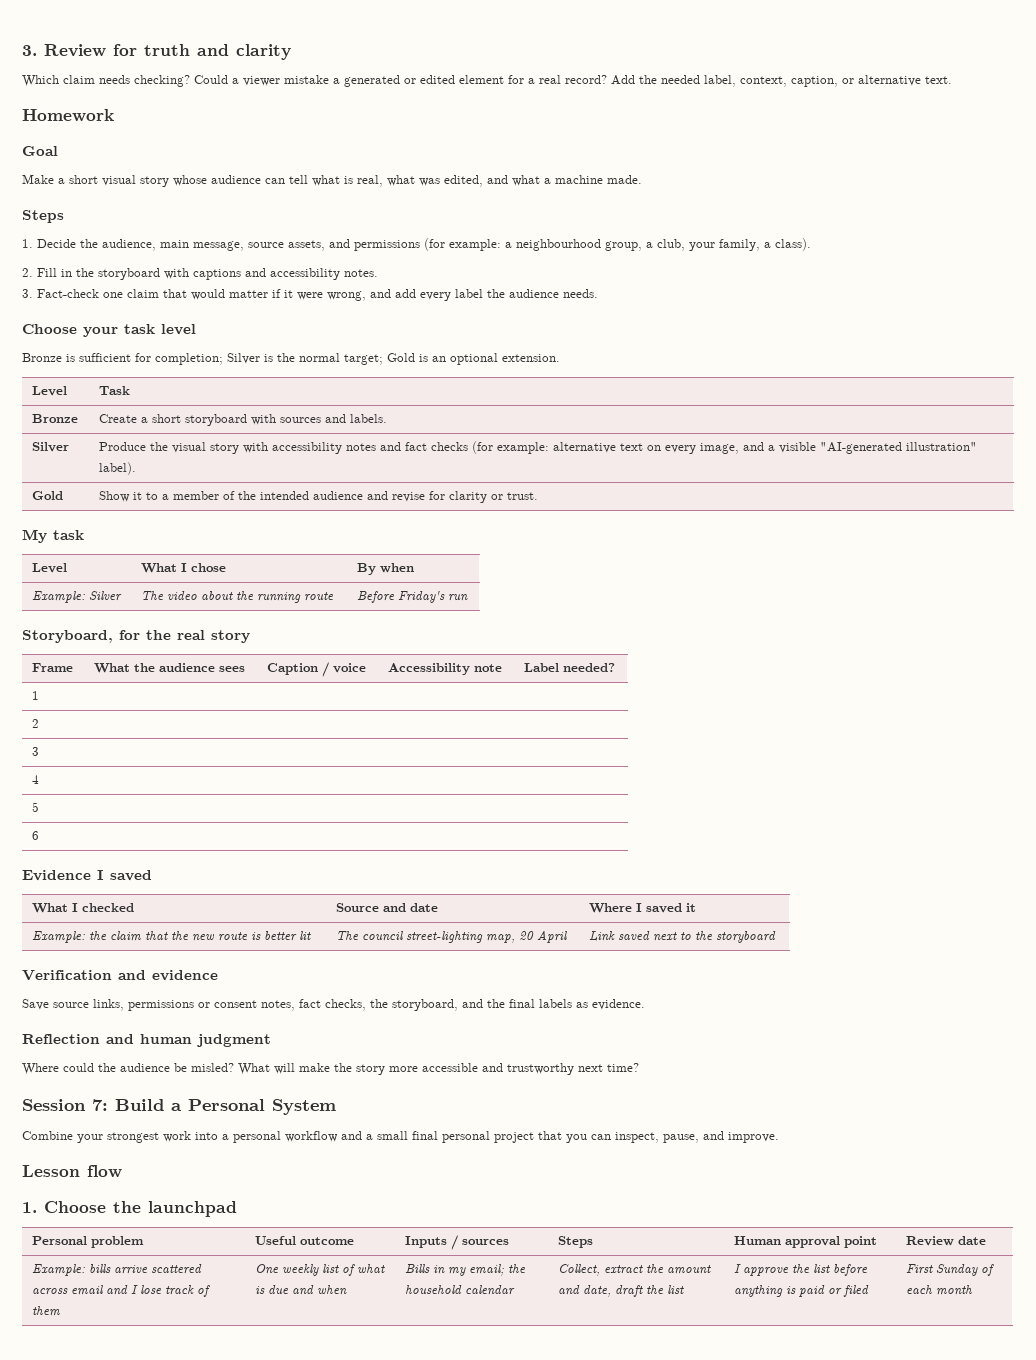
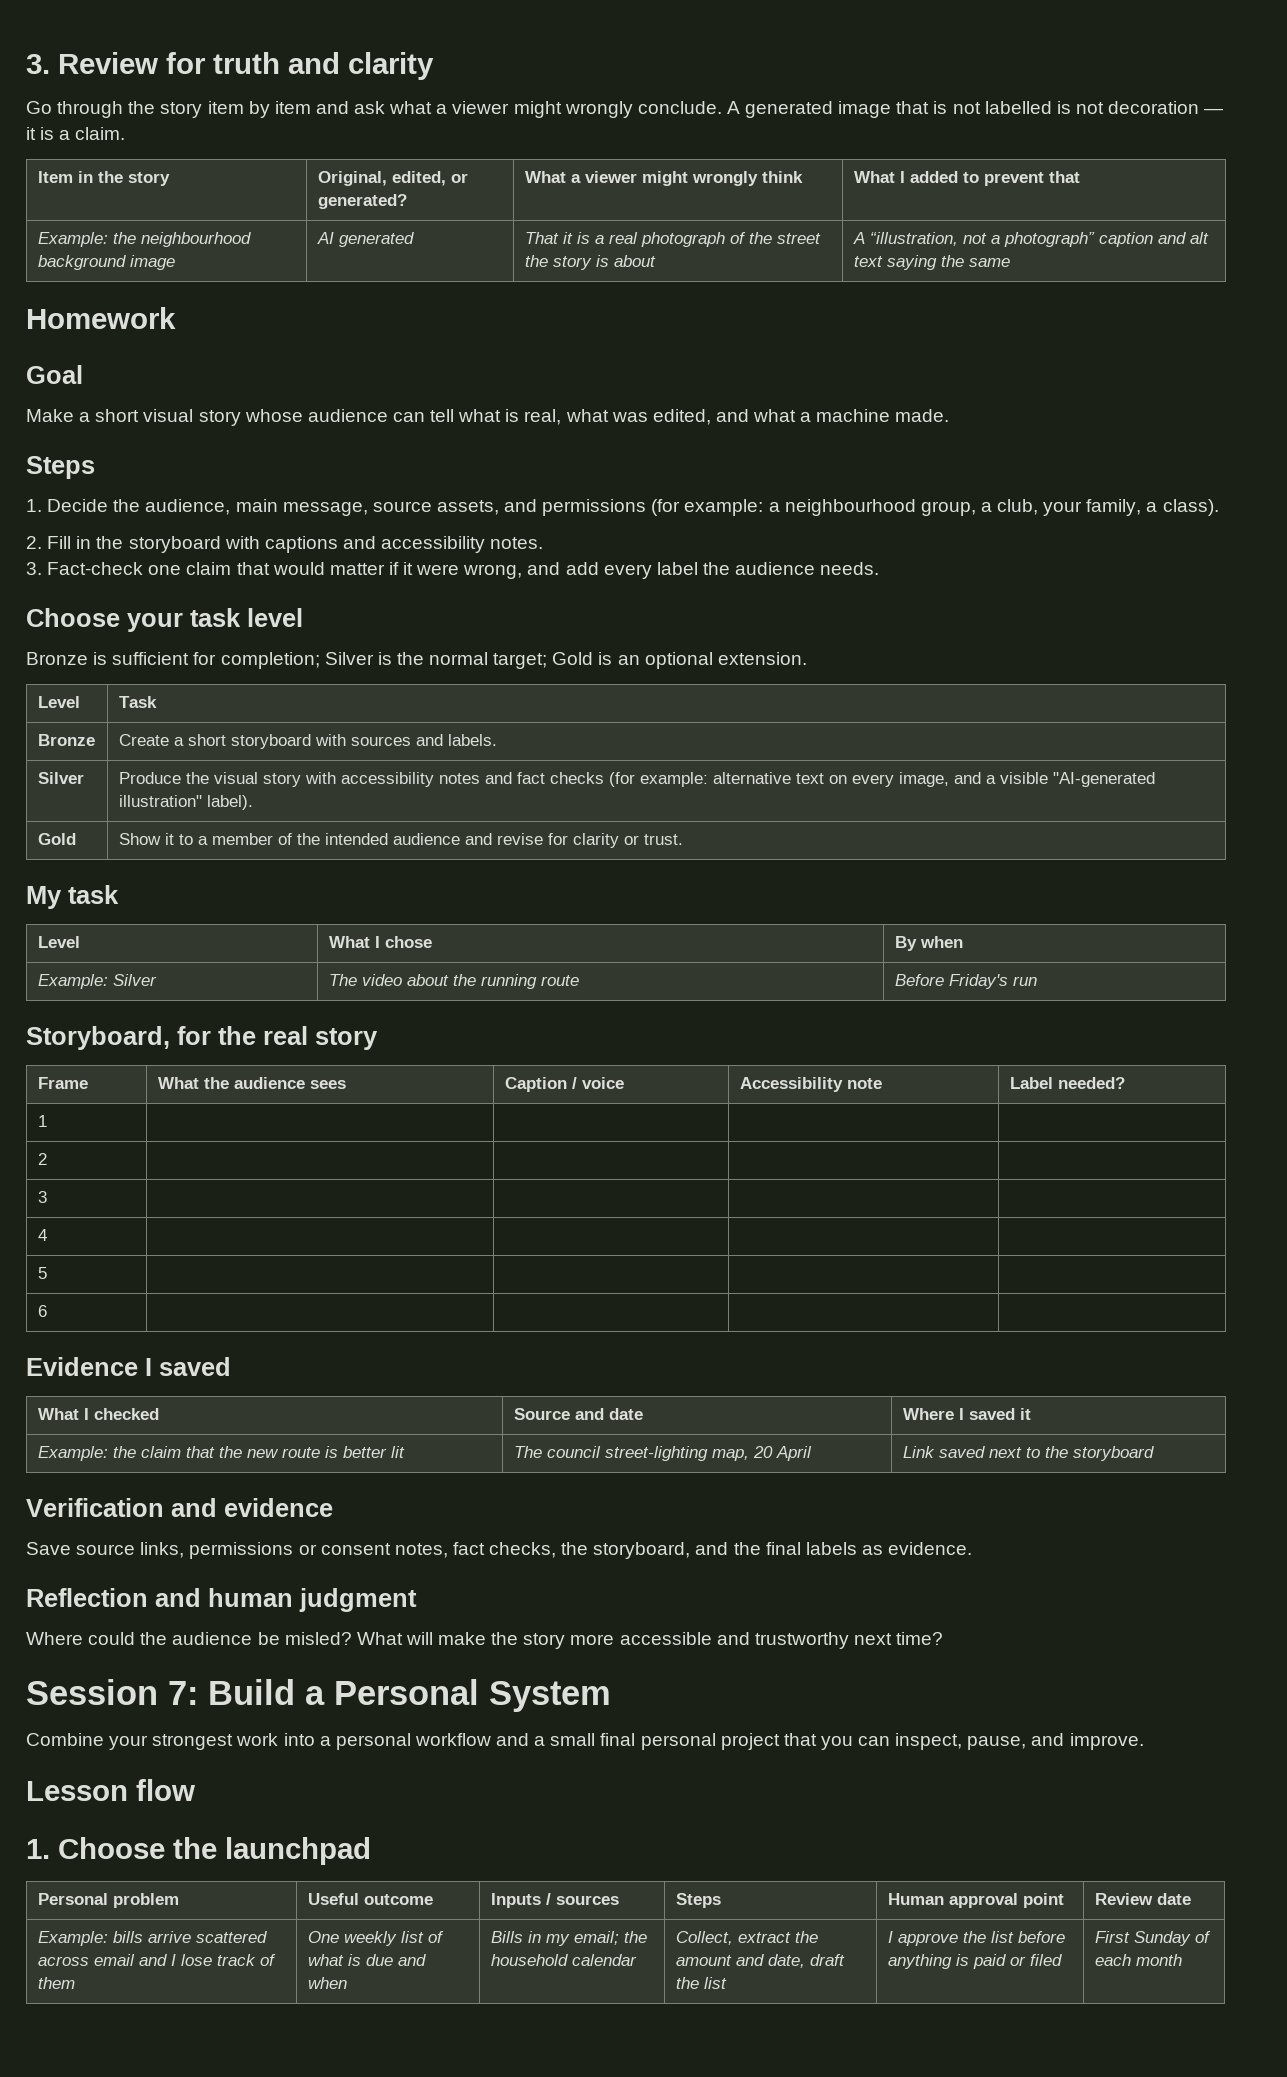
- Which claim needs checking? Could a viewer mistake a generated or edited element for a real record? Add the needed label, context, caption, or alternative text.
+ Go through the story item by item and ask what a viewer might wrongly conclude. A generated image that is not labelled is not decoration — it is a claim.
+ Item in the story | Original, edited, or generated? | What a viewer might wrongly think | What I added to prevent that
+ Example: the neighbourhood background image | AI generated | That it is a real photograph of the street the story is about | A “illustration, not a photograph” caption and alt text saying the same

